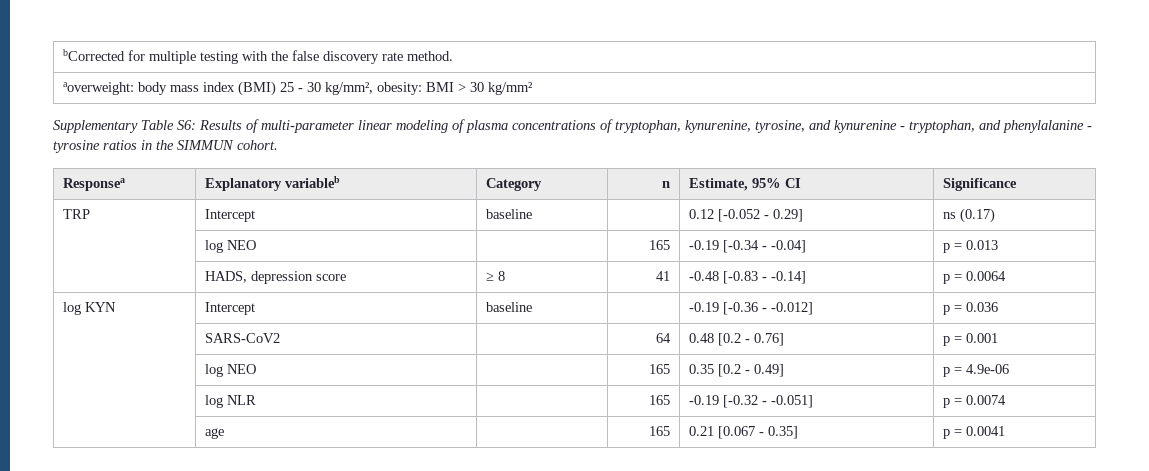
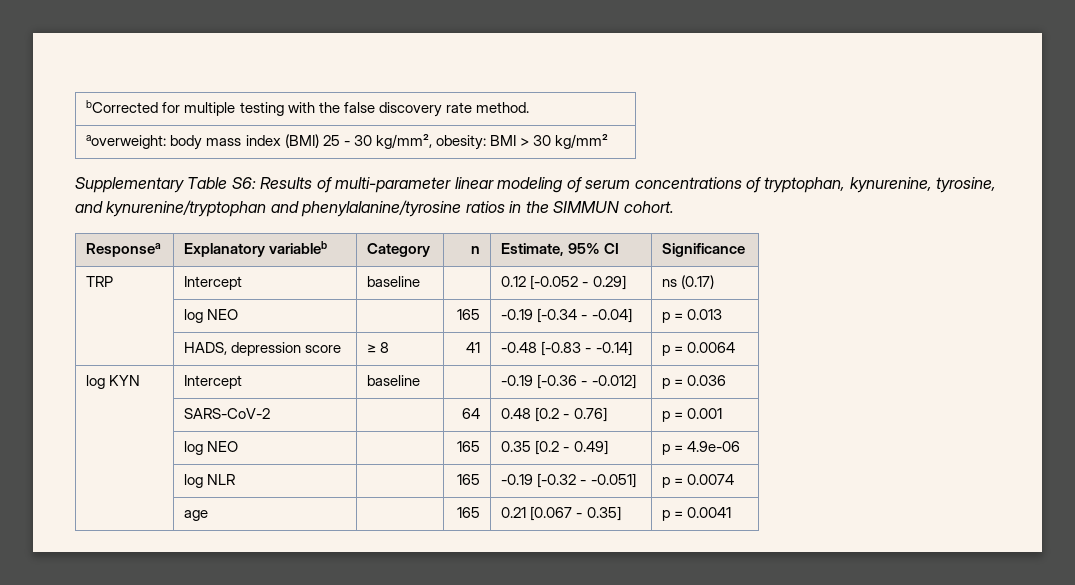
- Supplementary Table S6: Results of multi-parameter linear modeling of plasma concentrations of tryptophan, kynurenine, tyrosine, and kynurenine - tryptophan, and phenylalanine - tyrosine ratios in the SIMMUN cohort.
+ Supplementary Table S6: Results of multi-parameter linear modeling of serum concentrations of tryptophan, kynurenine, tyrosine, and kynurenine/tryptophan and phenylalanine/tyrosine ratios in the SIMMUN cohort.
- | SARS-CoV2 | | 64 | 0.48 [0.2 - 0.76] | p = 0.001
+ | SARS-CoV-2 | | 64 | 0.48 [0.2 - 0.76] | p = 0.001

